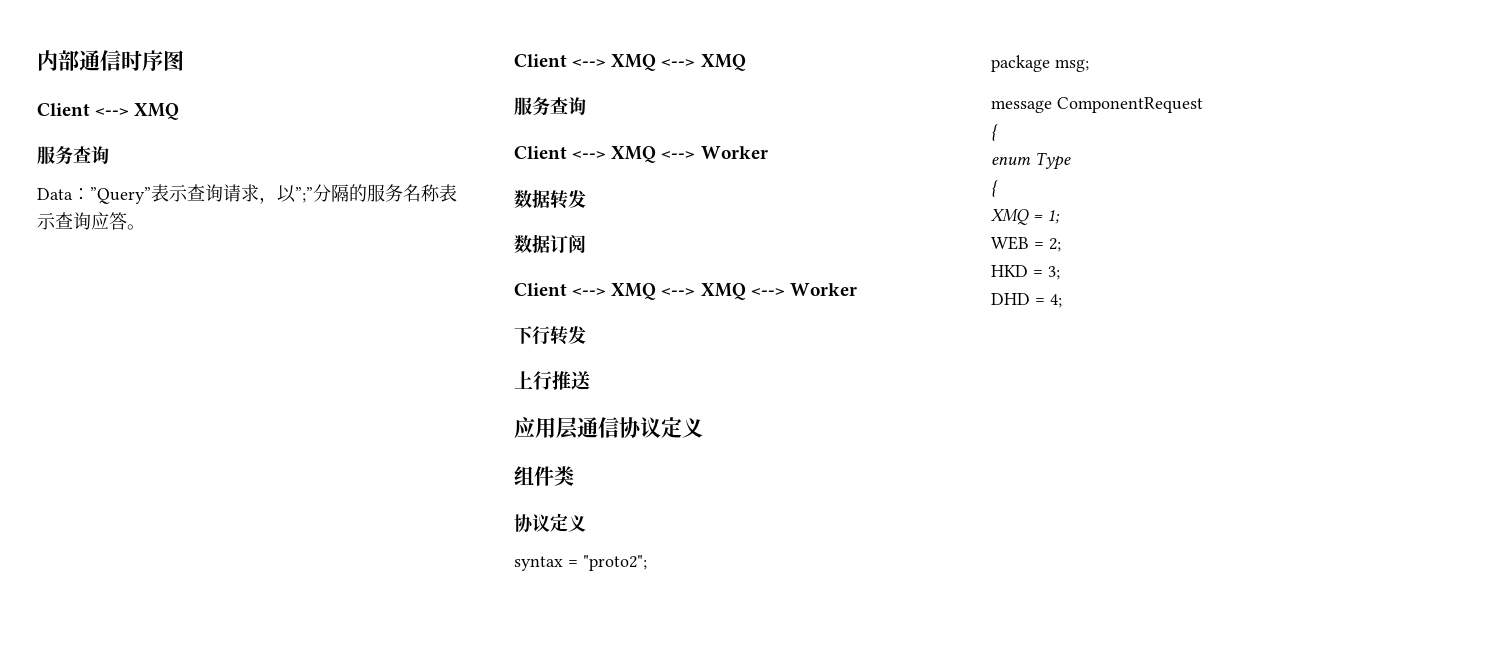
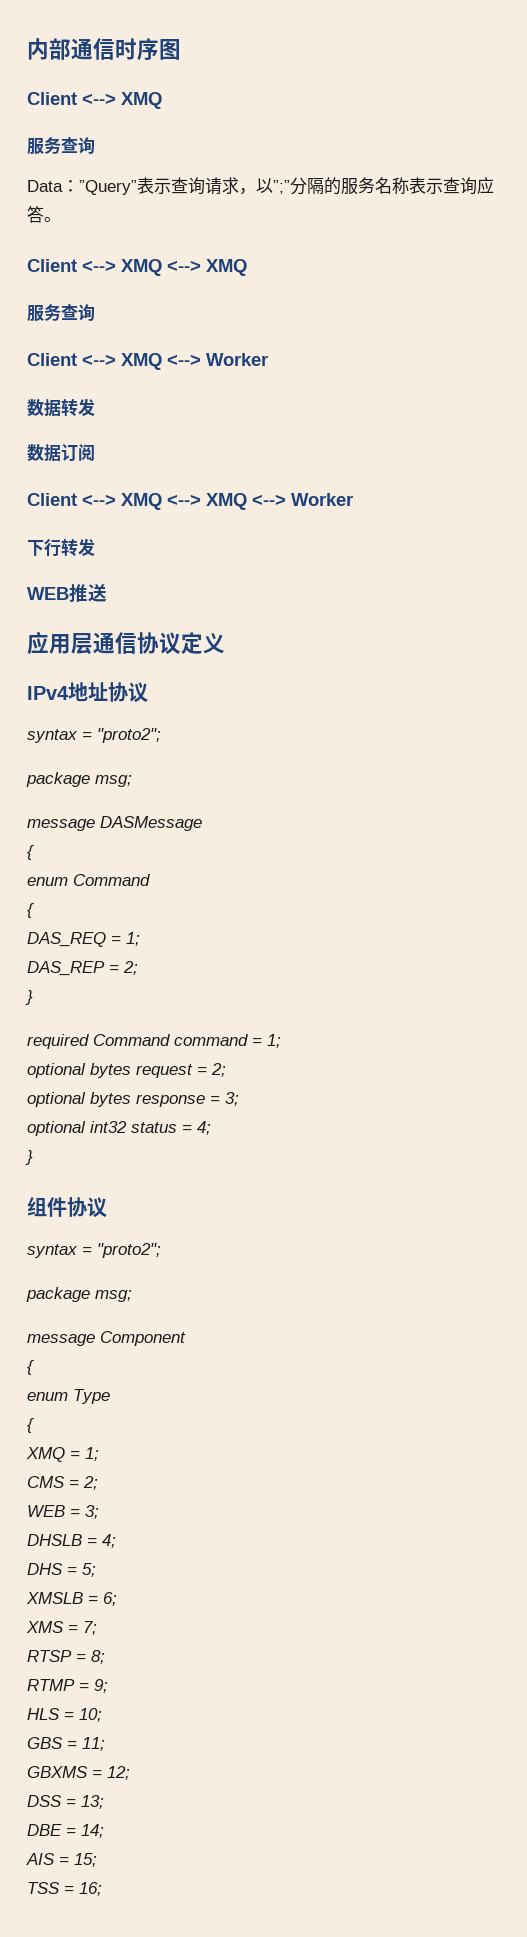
- 上行推送
+ WEB推送
- 组件类
- 协议定义
+ IPv4地址协议
  syntax = "proto2";
  package msg;
- message ComponentRequest
+ message DASMessage
+ {
+ enum Command
+ {
+ DAS_REQ = 1;
+ DAS_REP = 2;
+ }
+ required Command command = 1;
+ optional bytes request = 2;
+ optional bytes response = 3;
+ optional int32 status = 4;
+ }
+ 组件协议
+ syntax = "proto2";
+ package msg;
+ message Component
- WEB = 2;
- HKD = 3;
- DHD = 4;
+ CMS = 2;
+ WEB = 3;
+ DHSLB = 4;
+ DHS = 5;
+ XMSLB = 6;
+ XMS = 7;
+ RTSP = 8;
+ RTMP = 9;
+ HLS = 10;
+ GBS = 11;
+ GBXMS = 12;
+ DSS = 13;
+ DBE = 14;
+ AIS = 15;
+ TSS = 16;

